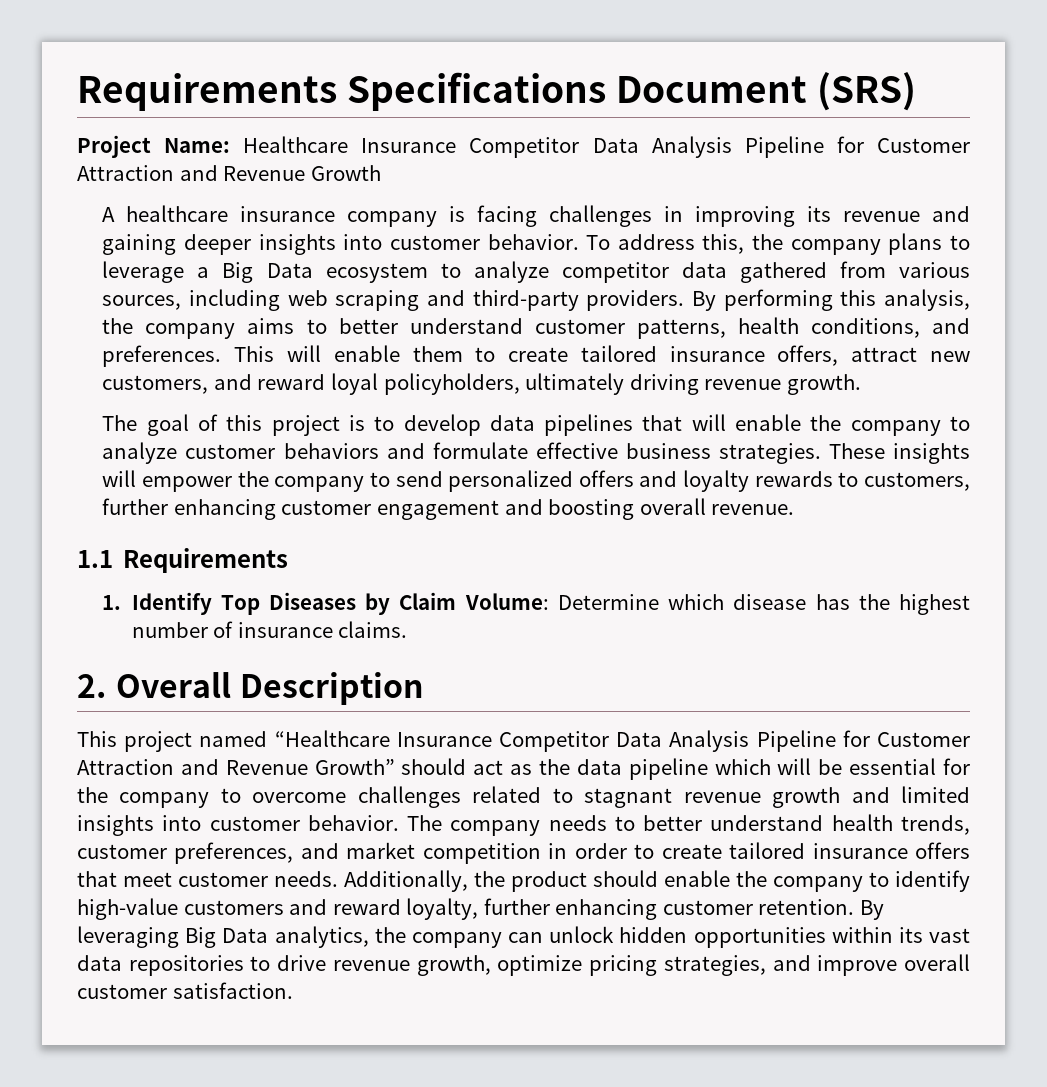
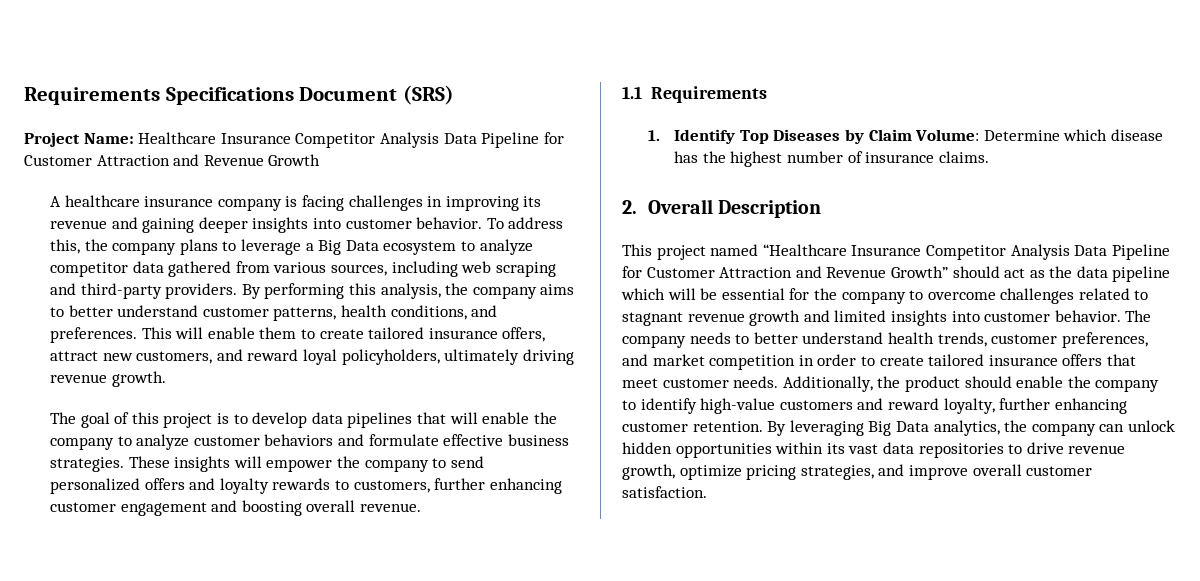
- Project Name: Healthcare Insurance Competitor Data Analysis Pipeline for Customer Attraction and Revenue Growth
+ Project Name: Healthcare Insurance Competitor Analysis Data Pipeline for Customer Attraction and Revenue Growth
- This project named “Healthcare Insurance Competitor Data Analysis Pipeline for Customer Attraction and Revenue Growth” should act as the data pipeline which will be essential for the company to overcome challenges related to stagnant revenue growth and limited insights into customer behavior.
+ This project named “Healthcare Insurance Competitor Analysis Data Pipeline for Customer Attraction and Revenue Growth” should act as the data pipeline which will be essential for the company to overcome challenges related to stagnant revenue growth and limited insights into customer behavior.

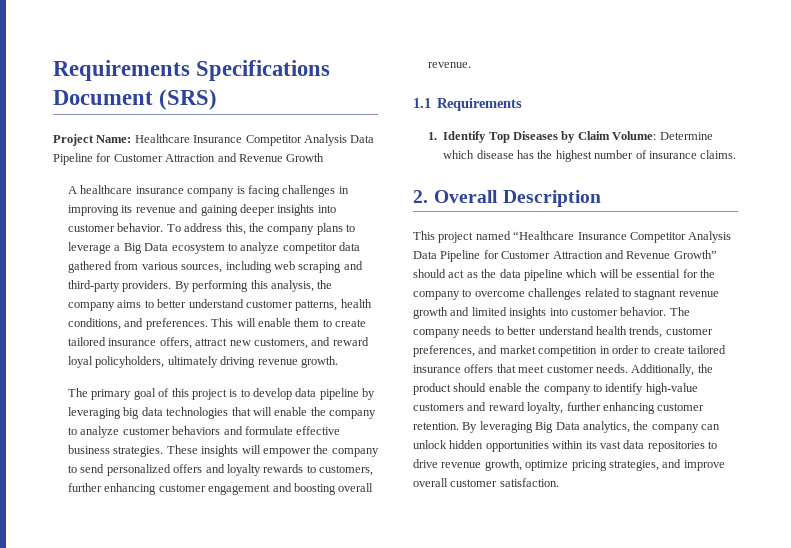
- The goal of this project is to develop data pipelines that will enable the company to analyze customer behaviors and formulate effective business strategies.
+ The primary goal of this project is to develop data pipeline by leveraging big data technologies that will enable the company to analyze customer behaviors and formulate effective business strategies.

